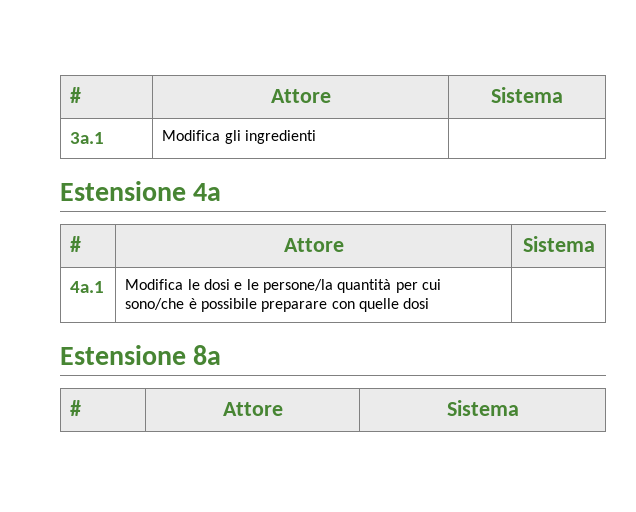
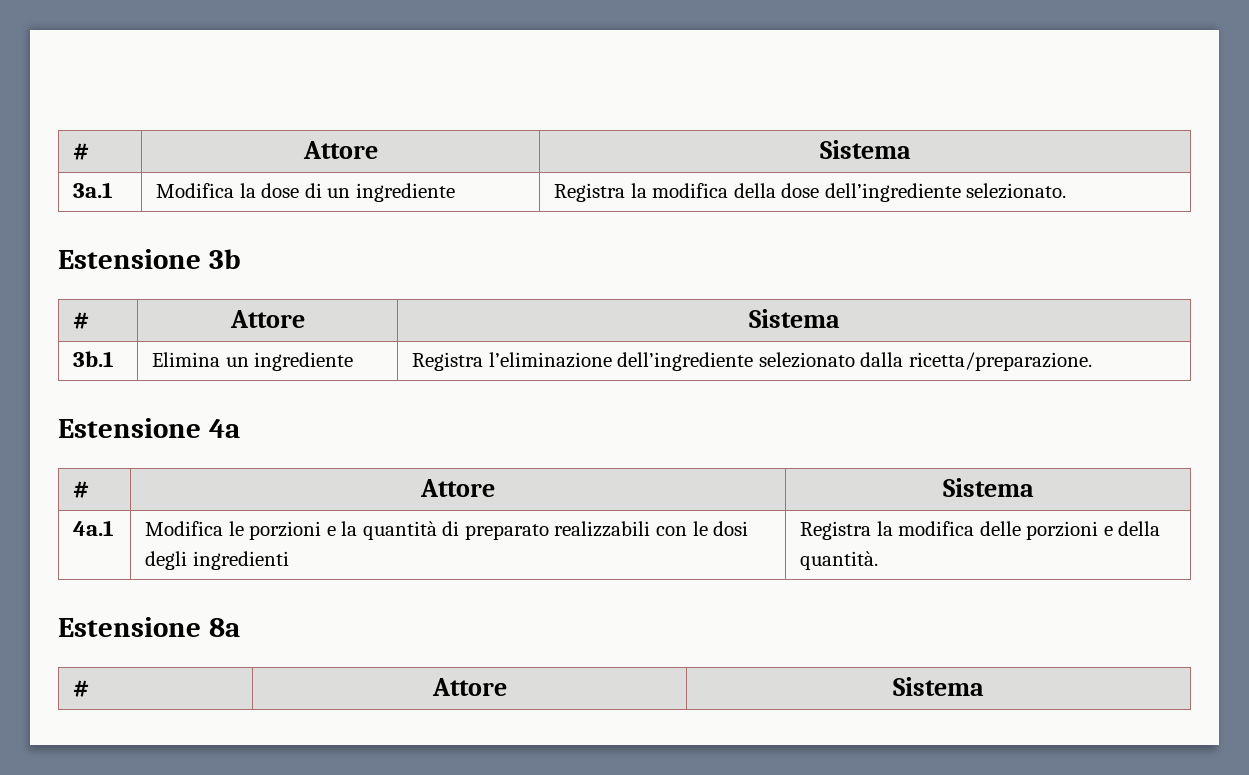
- 3a.1 | Modifica gli ingredienti |
+ 3a.1 | Modifica la dose di un ingrediente | Registra la modifica della dose dell’ingrediente selezionato.
+ Estensione 3b
+ # | Attore | Sistema
+ 3b.1 | Elimina un ingrediente | Registra l’eliminazione dell’ingrediente selezionato dalla ricetta/preparazione.
- 4a.1 | Modifica le dosi e le persone/la quantità per cui sono/che è possibile preparare con quelle dosi |
+ 4a.1 | Modifica le porzioni e la quantità di preparato realizzabili con le dosi degli ingredienti | Registra la modifica delle porzioni e della quantità.

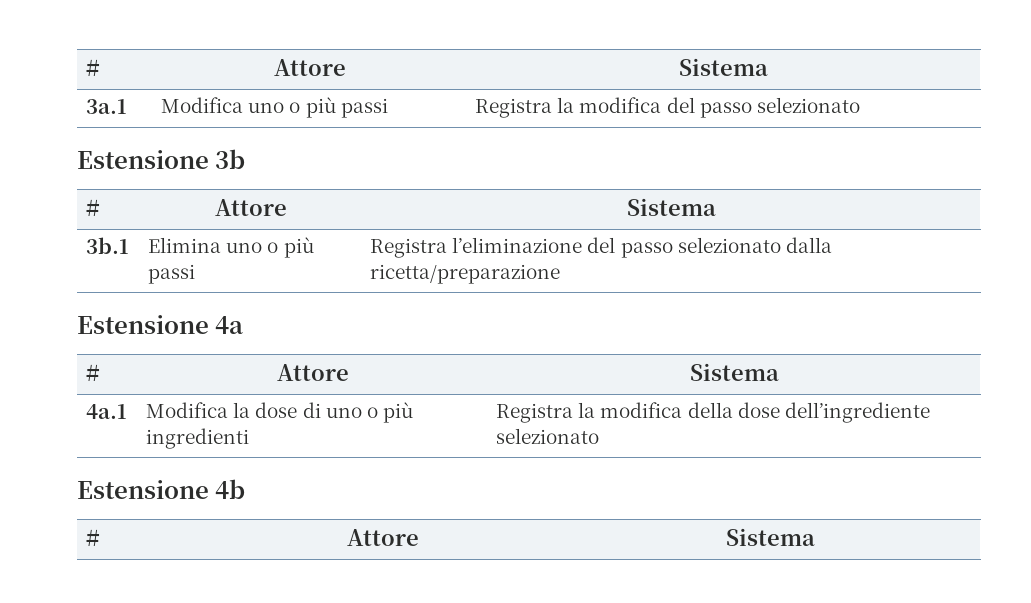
- 3a.1 | Modifica la dose di un ingrediente | Registra la modifica della dose dell’ingrediente selezionato.
+ 3a.1 | Modifica uno o più passi | Registra la modifica del passo selezionato
- 3b.1 | Elimina un ingrediente | Registra l’eliminazione dell’ingrediente selezionato dalla ricetta/preparazione.
+ 3b.1 | Elimina uno o più passi | Registra l’eliminazione del passo selezionato dalla ricetta/preparazione
- 4a.1 | Modifica le porzioni e la quantità di preparato realizzabili con le dosi degli ingredienti | Registra la modifica delle porzioni e della quantità.
- Estensione 8a
+ 4a.1 | Modifica la dose di uno o più ingredienti | Registra la modifica della dose dell’ingrediente selezionato
+ Estensione 4b

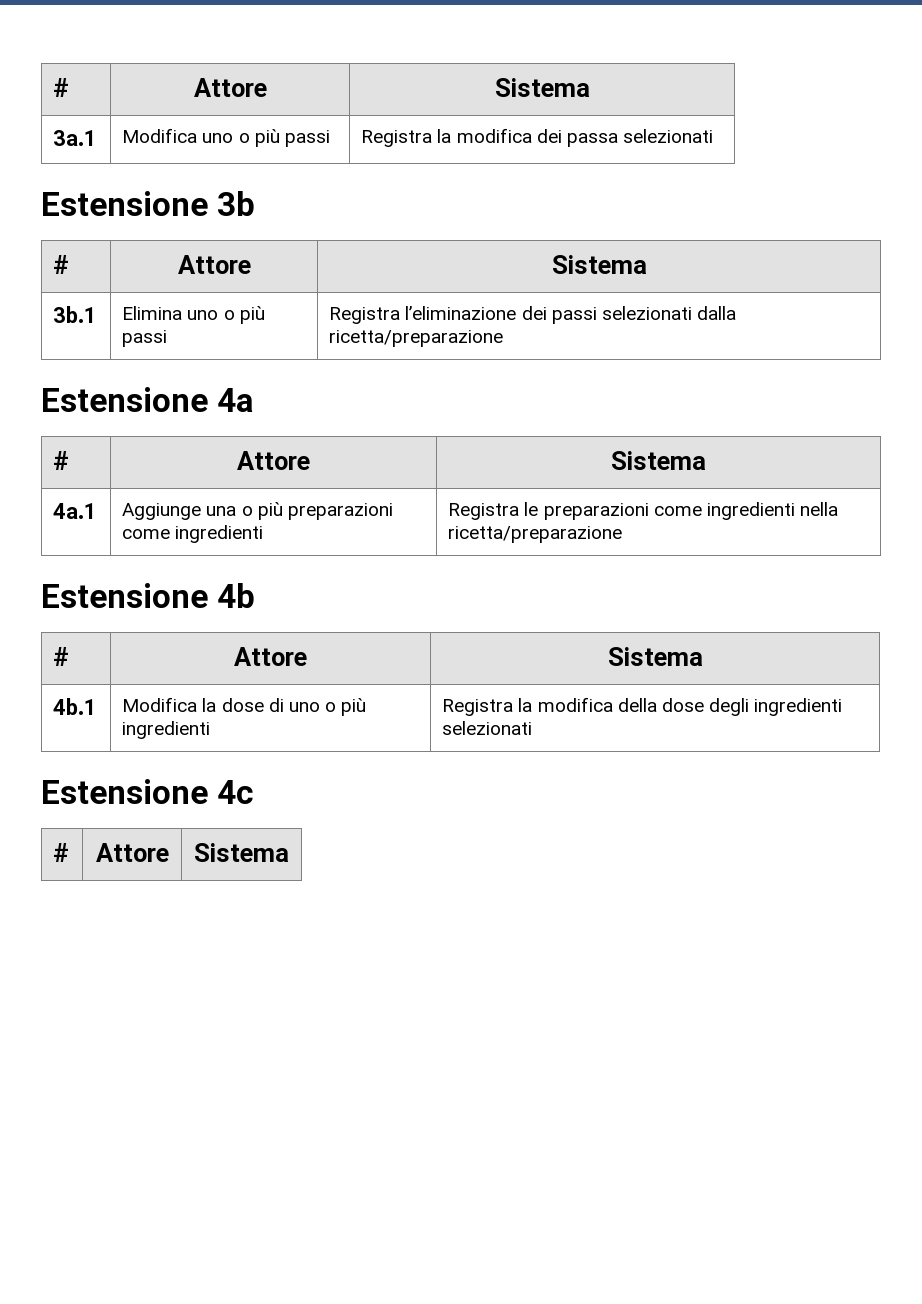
- 3a.1 | Modifica uno o più passi | Registra la modifica del passo selezionato
+ 3a.1 | Modifica uno o più passi | Registra la modifica dei passa selezionati
- 3b.1 | Elimina uno o più passi | Registra l’eliminazione del passo selezionato dalla ricetta/preparazione
+ 3b.1 | Elimina uno o più passi | Registra l’eliminazione dei passi selezionati dalla ricetta/preparazione
- 4a.1 | Modifica la dose di uno o più ingredienti | Registra la modifica della dose dell’ingrediente selezionato
+ 4a.1 | Aggiunge una o più preparazioni come ingredienti | Registra le preparazioni come ingredienti nella ricetta/preparazione
  Estensione 4b
+ # | Attore | Sistema
+ 4b.1 | Modifica la dose di uno o più ingredienti | Registra la modifica della dose degli ingredienti selezionati
+ Estensione 4c

